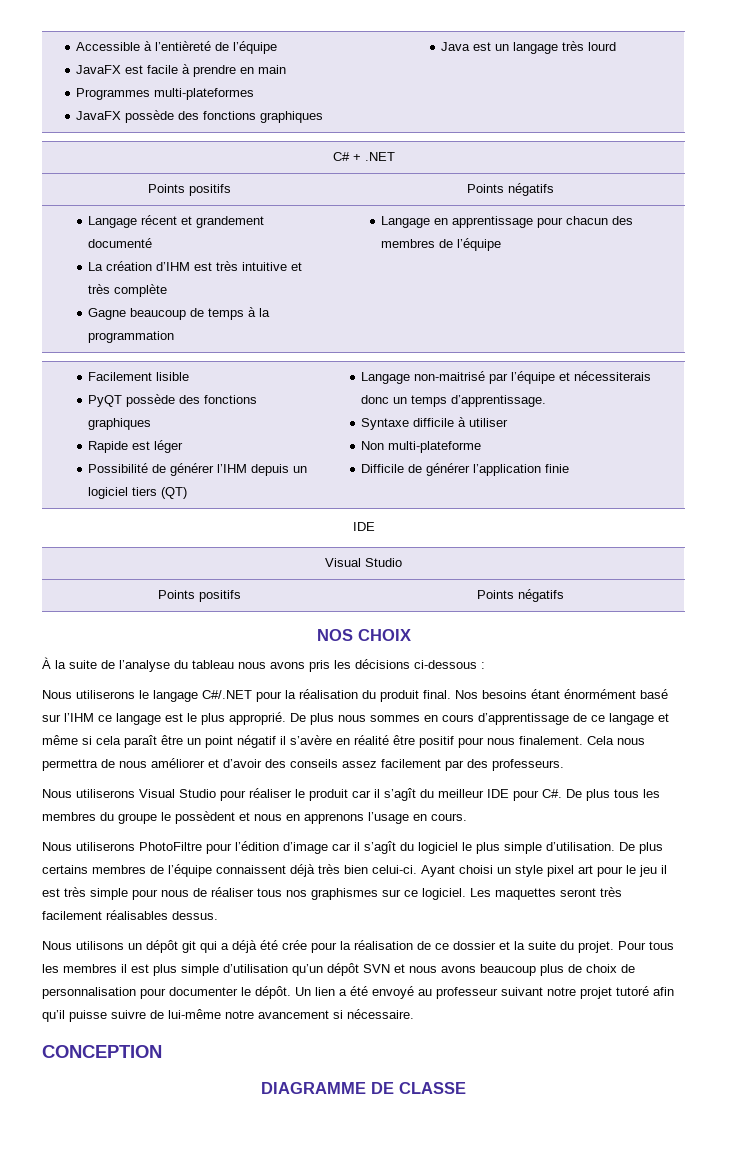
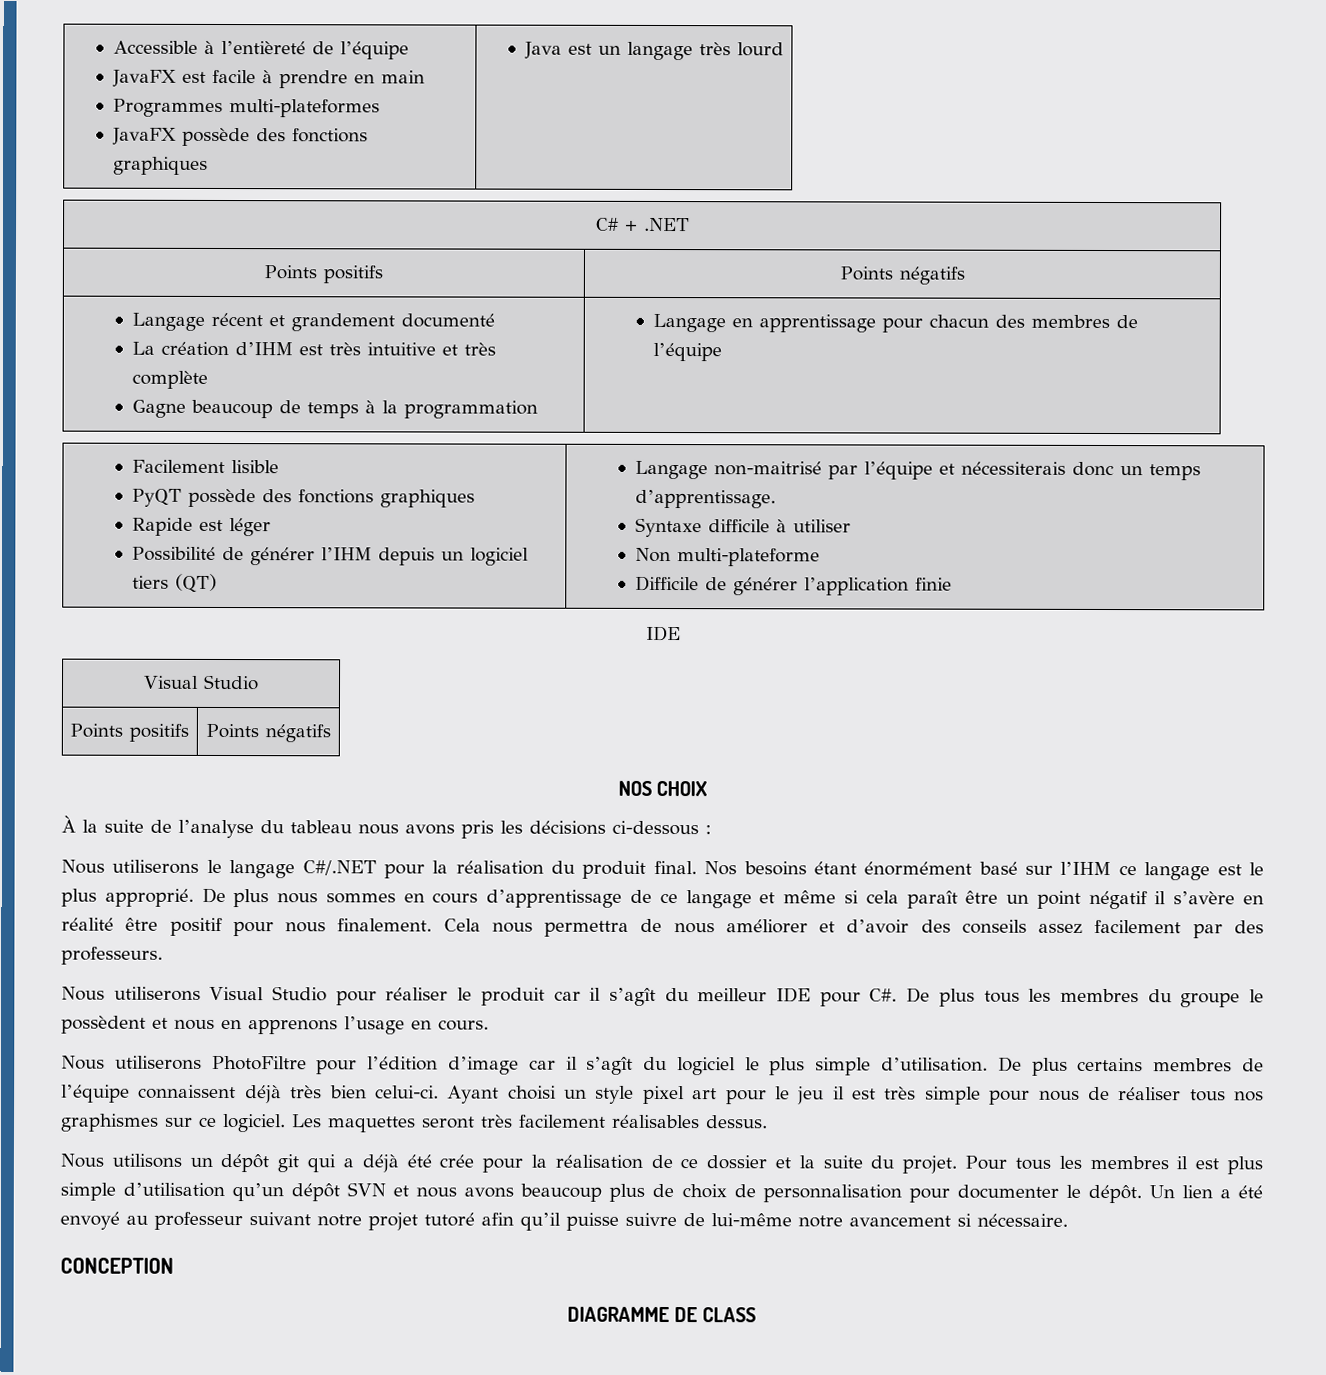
- DIAGRAMME DE CLASSE
+ DIAGRAMME DE CLASS

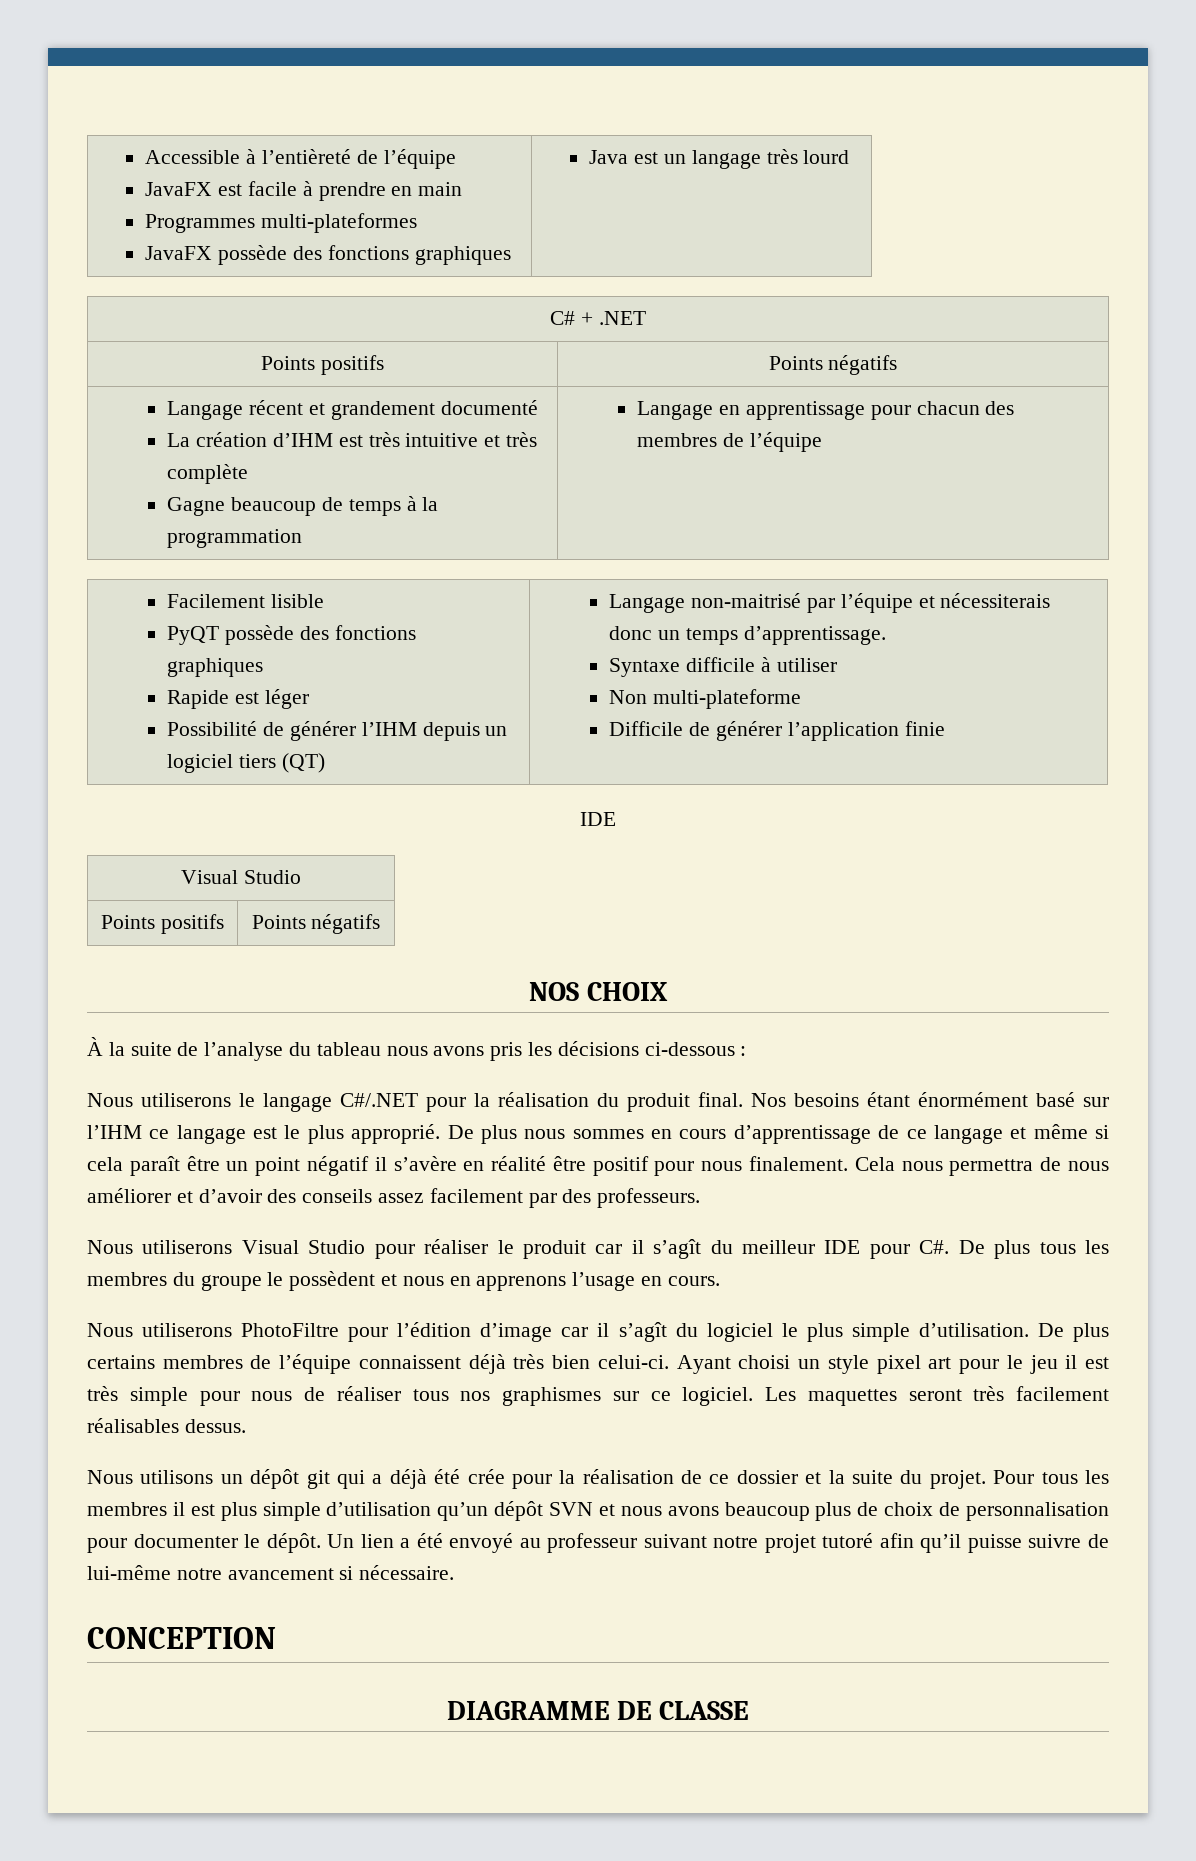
- DIAGRAMME DE CLASS
+ DIAGRAMME DE CLASSE

